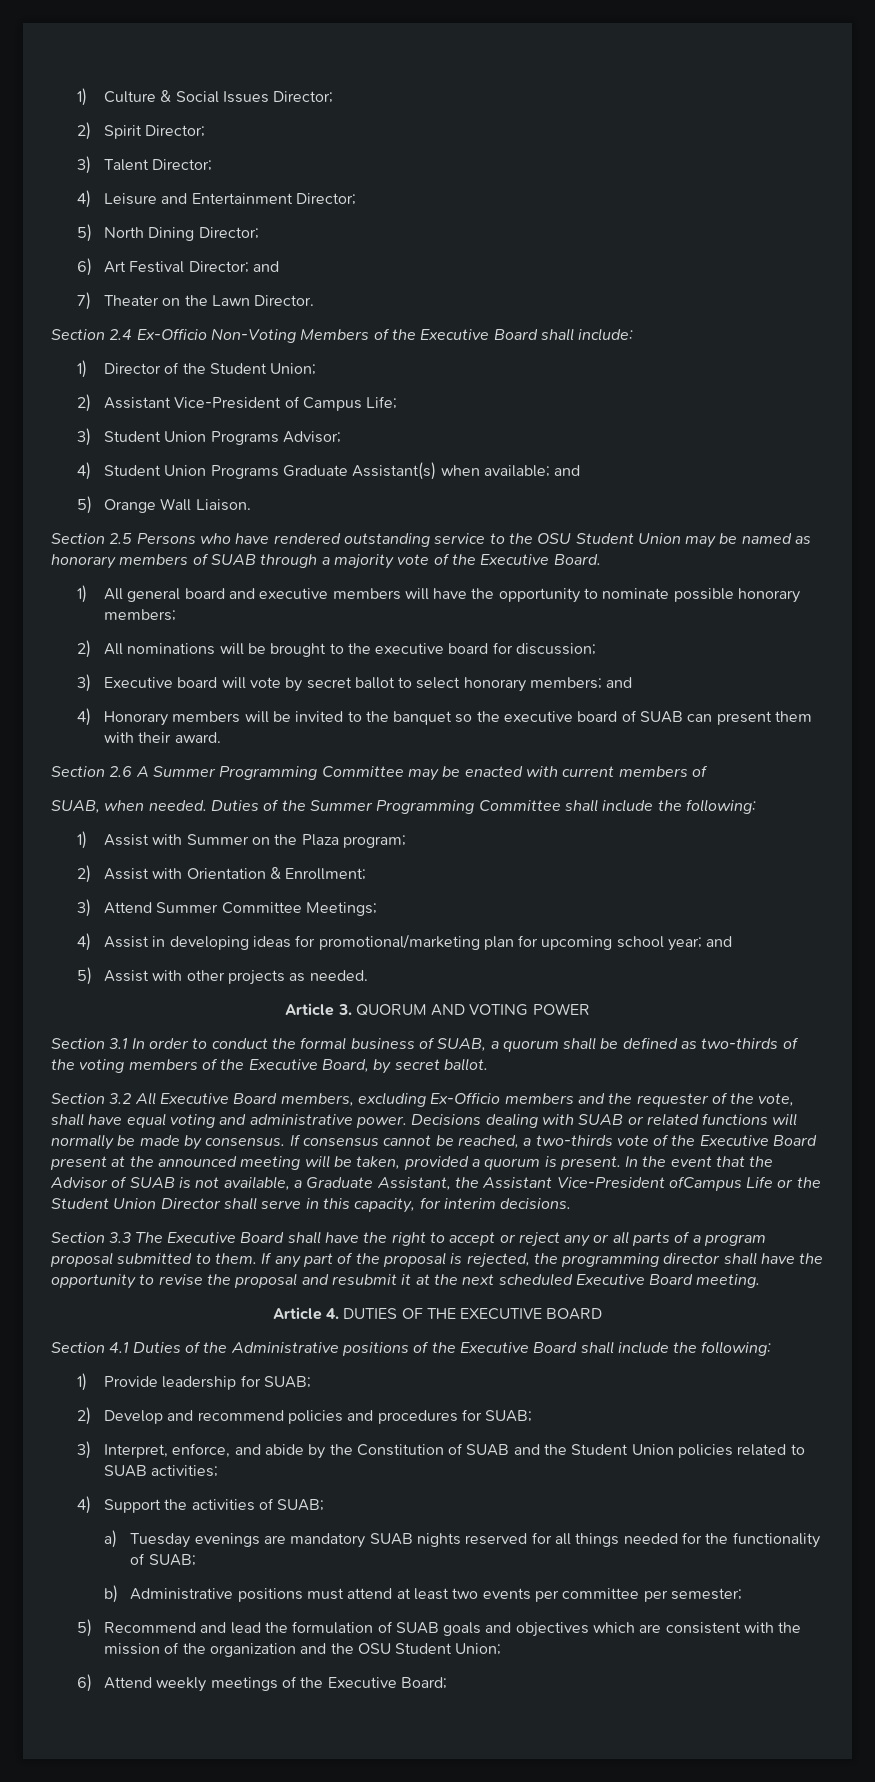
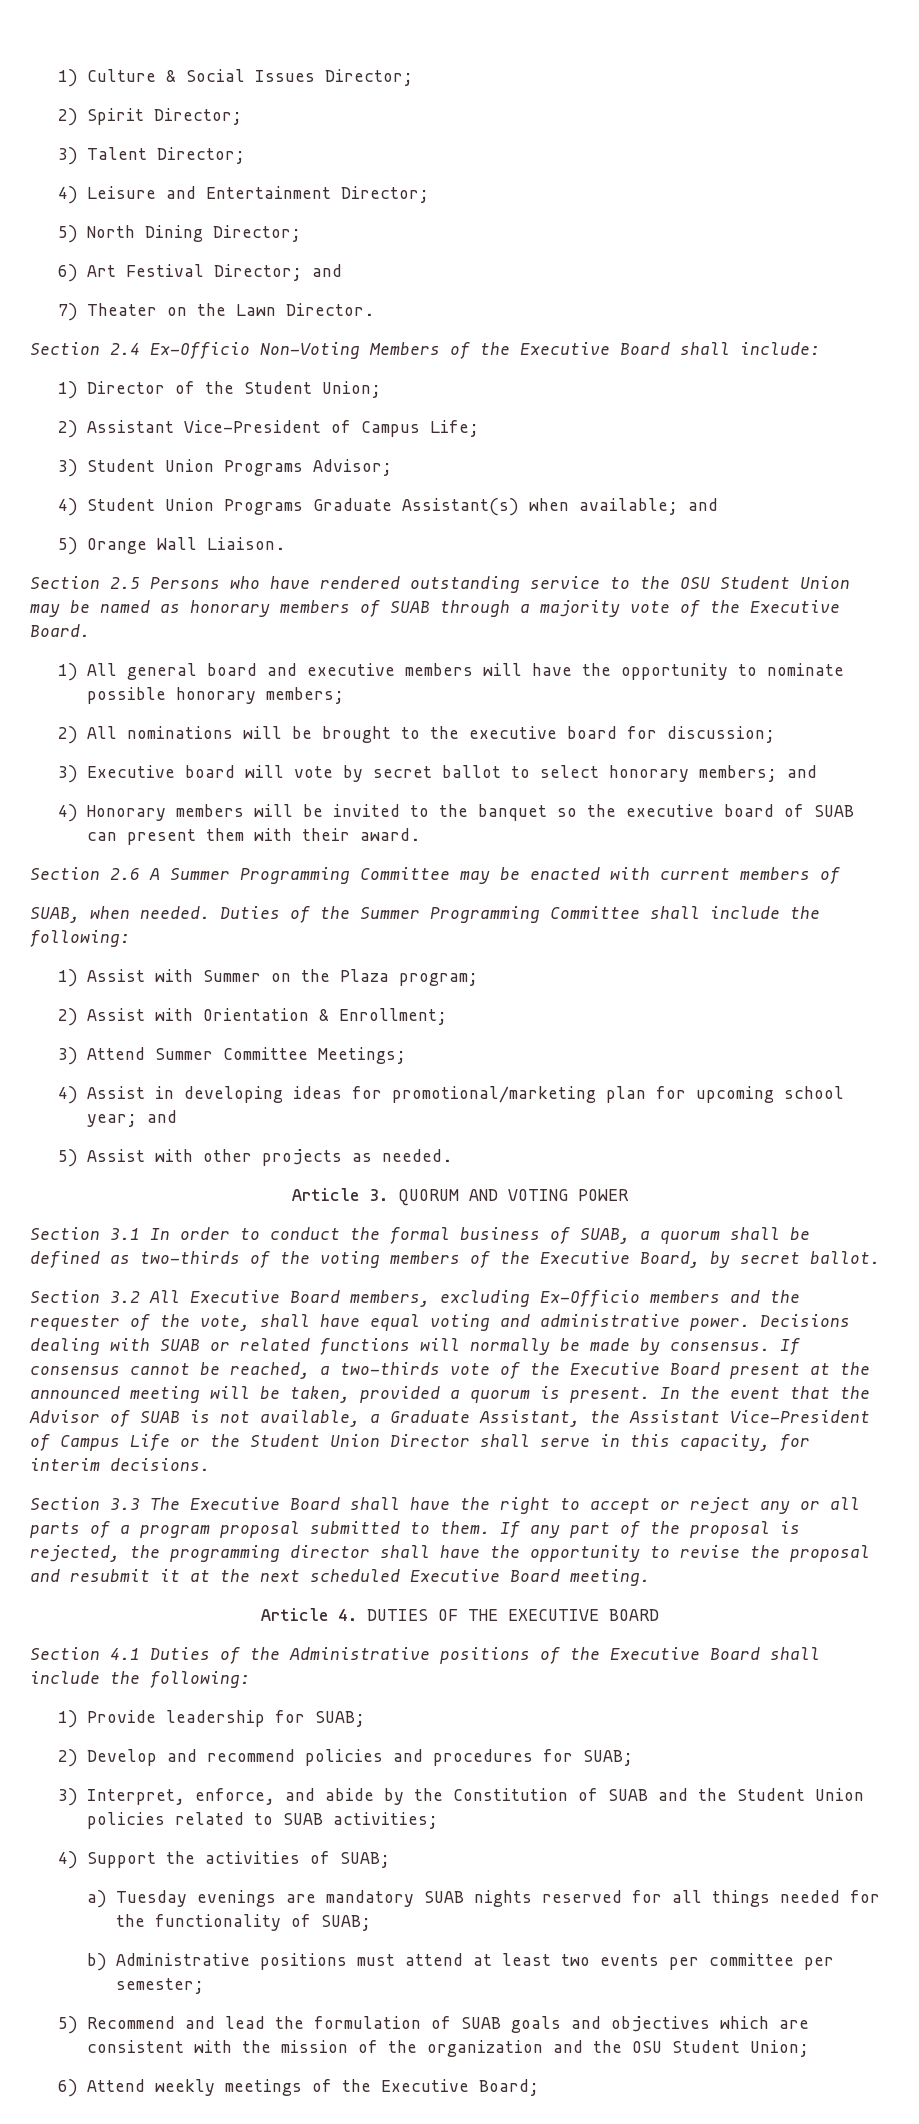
- In the event that the Advisor of SUAB is not available, a Graduate Assistant, the Assistant Vice-President ofCampus Life or the Student Union Director shall serve in this capacity, for interim decisions.
+ In the event that the Advisor of SUAB is not available, a Graduate Assistant, the Assistant Vice-President of Campus Life or the Student Union Director shall serve in this capacity, for interim decisions.

